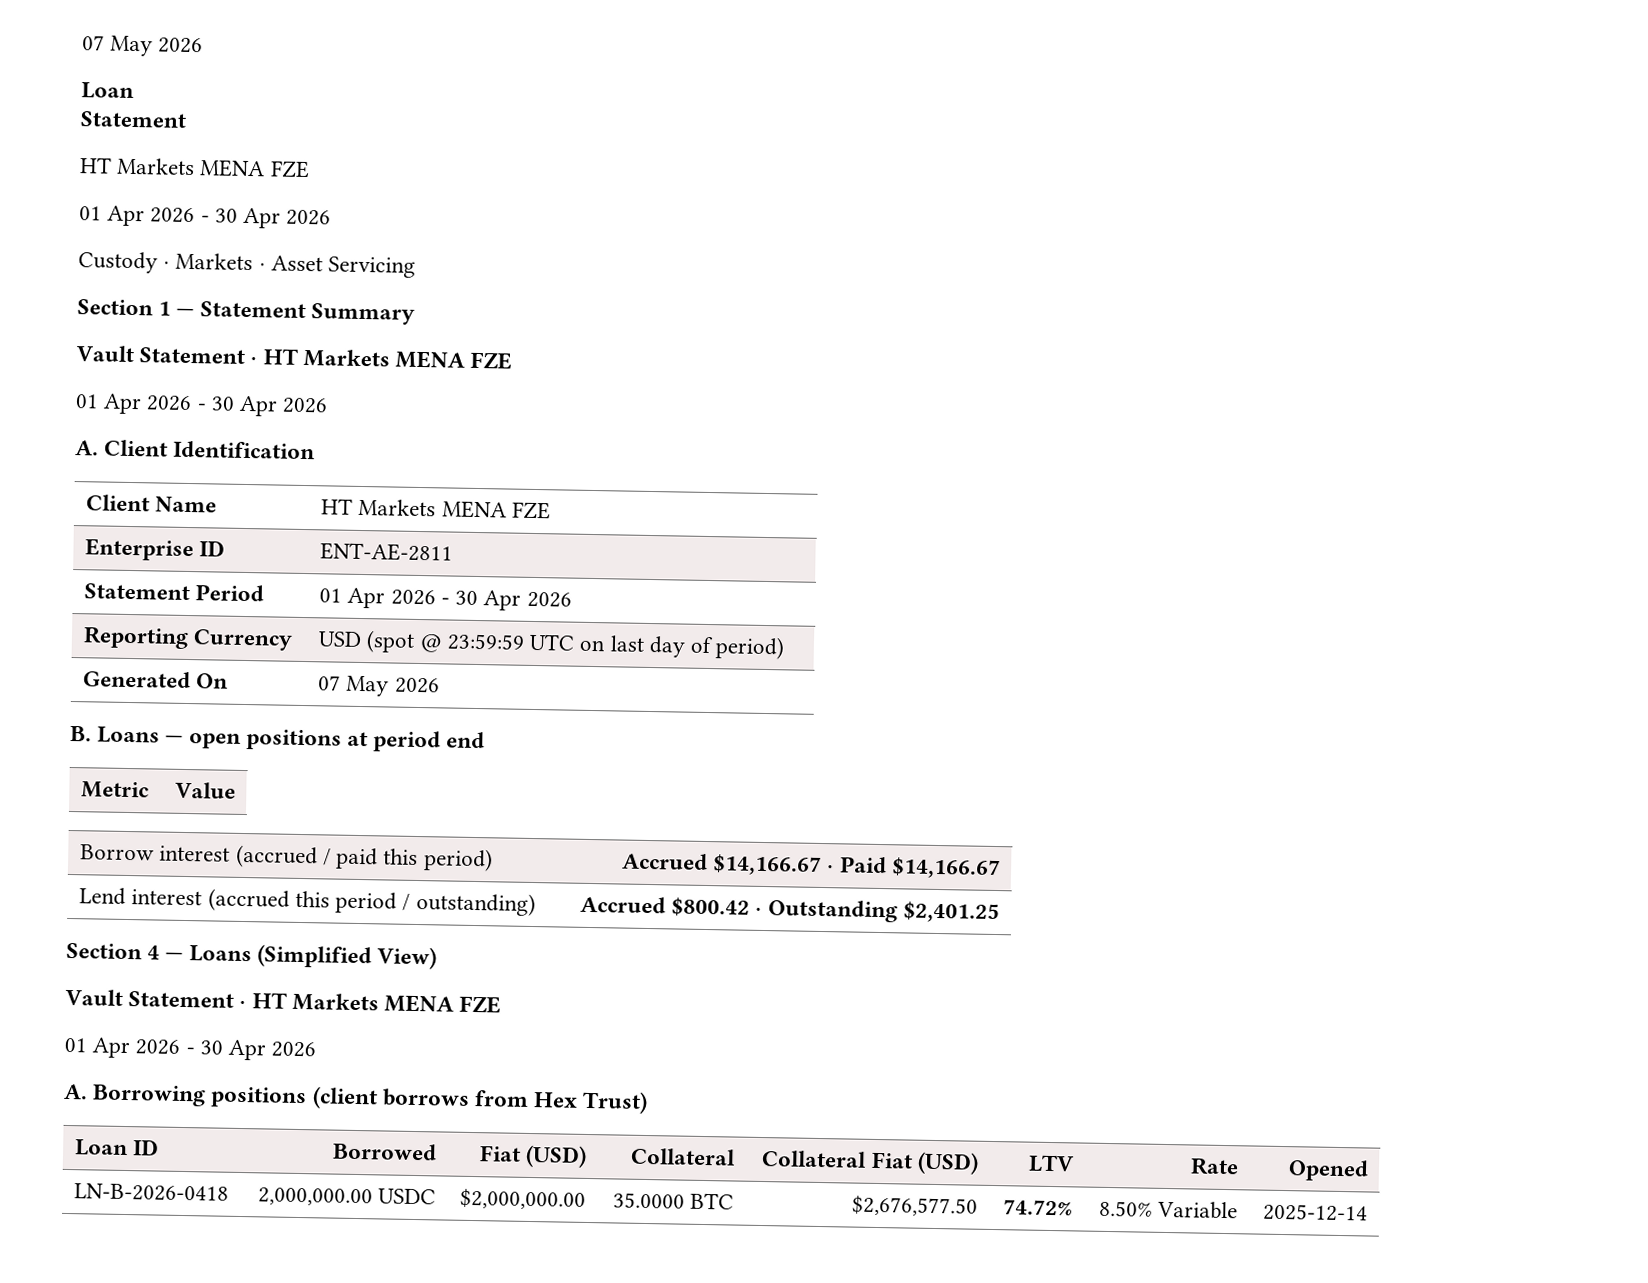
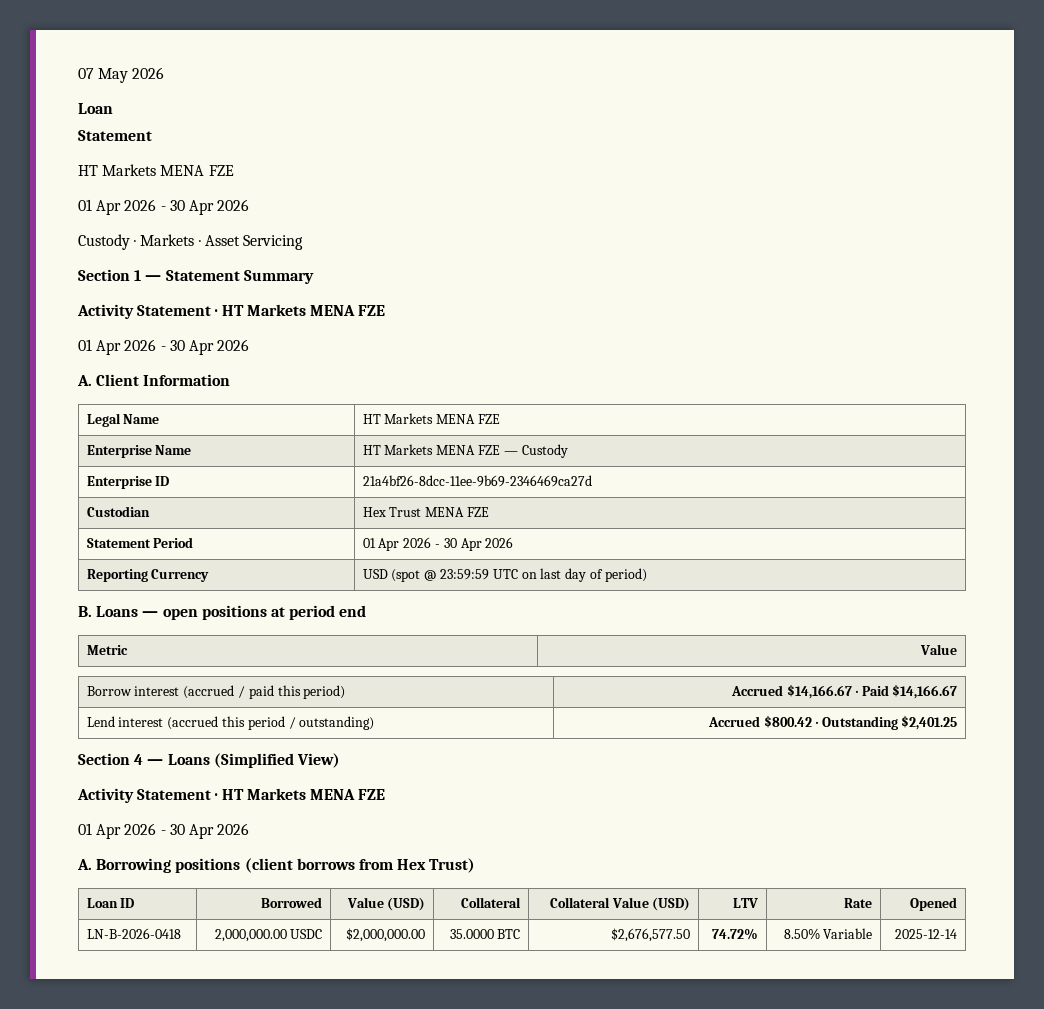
  Section 1 — Statement Summary
- Vault Statement · HT Markets MENA FZE
+ Activity Statement · HT Markets MENA FZE
- A. Client Identification
- Client Name | HT Markets MENA FZE
+ A. Client Information
+ Legal Name | HT Markets MENA FZE
- Enterprise ID | ENT-AE-2811
+ Enterprise Name | HT Markets MENA FZE — Custody
+ Enterprise ID | 21a4bf26-8dcc-11ee-9b69-2346469ca27d
+ Custodian | Hex Trust MENA FZE
- Generated On | 07 May 2026
  Section 4 — Loans (Simplified View)
- Vault Statement · HT Markets MENA FZE
+ Activity Statement · HT Markets MENA FZE
- Loan ID | Borrowed | Fiat (USD) | Collateral | Collateral Fiat (USD) | LTV | Rate | Opened
+ Loan ID | Borrowed | Value (USD) | Collateral | Collateral Value (USD) | LTV | Rate | Opened

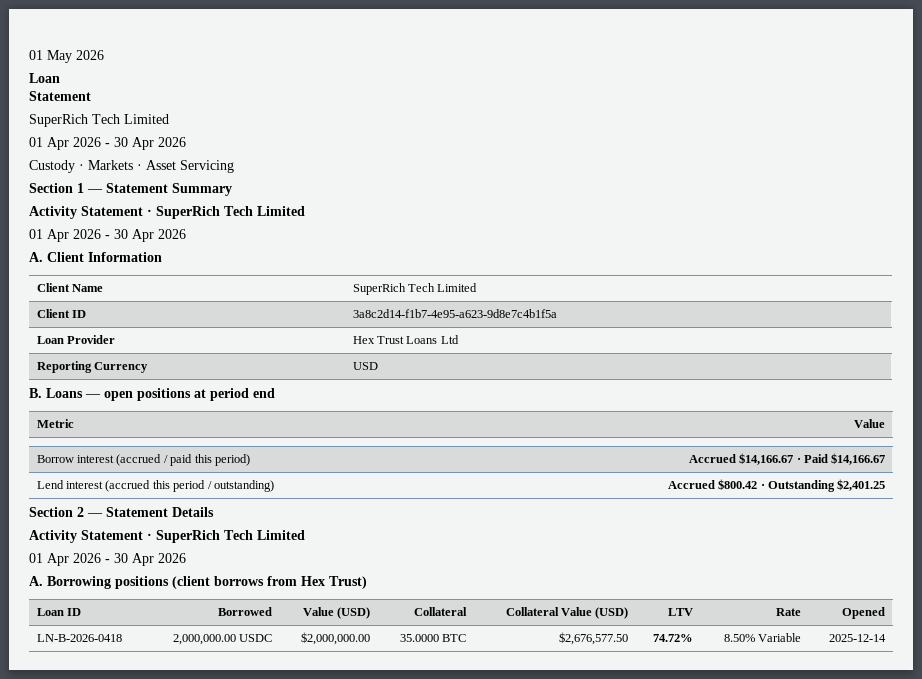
- 07 May 2026
+ 01 May 2026
  Loan
  Statement
- HT Markets MENA FZE
+ SuperRich Tech Limited
  Section 1 — Statement Summary
- Activity Statement · HT Markets MENA FZE
+ Activity Statement · SuperRich Tech Limited
- Legal Name | HT Markets MENA FZE
- Enterprise Name | HT Markets MENA FZE — Custody
- Enterprise ID | 21a4bf26-8dcc-11ee-9b69-2346469ca27d
- Custodian | Hex Trust MENA FZE
- Statement Period | 01 Apr 2026 - 30 Apr 2026
- Reporting Currency | USD (spot @ 23:59:59 UTC on last day of period)
+ Client Name | SuperRich Tech Limited
+ Client ID | 3a8c2d14-f1b7-4e95-a623-9d8e7c4b1f5a
+ Loan Provider | Hex Trust Loans Ltd
+ Reporting Currency | USD
- Section 4 — Loans (Simplified View)
- Activity Statement · HT Markets MENA FZE
+ Section 2 — Statement Details
+ Activity Statement · SuperRich Tech Limited

